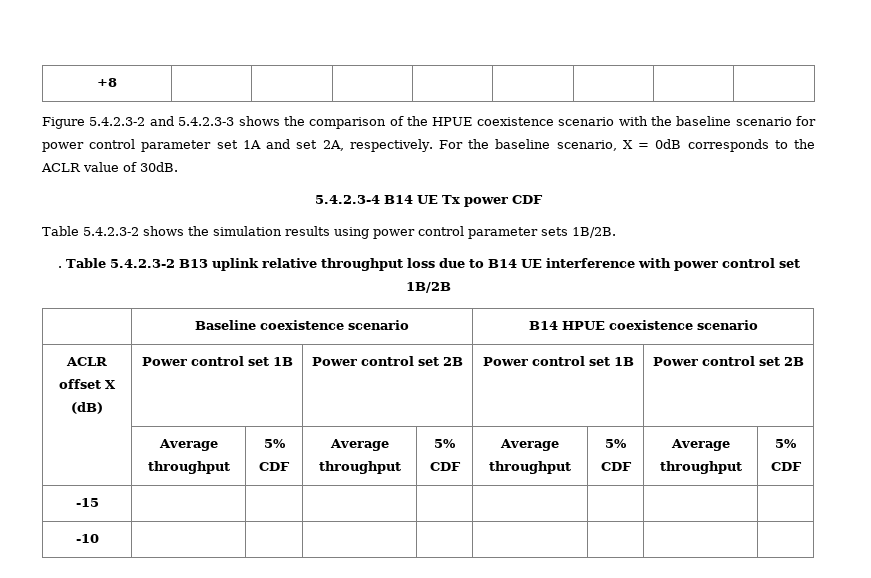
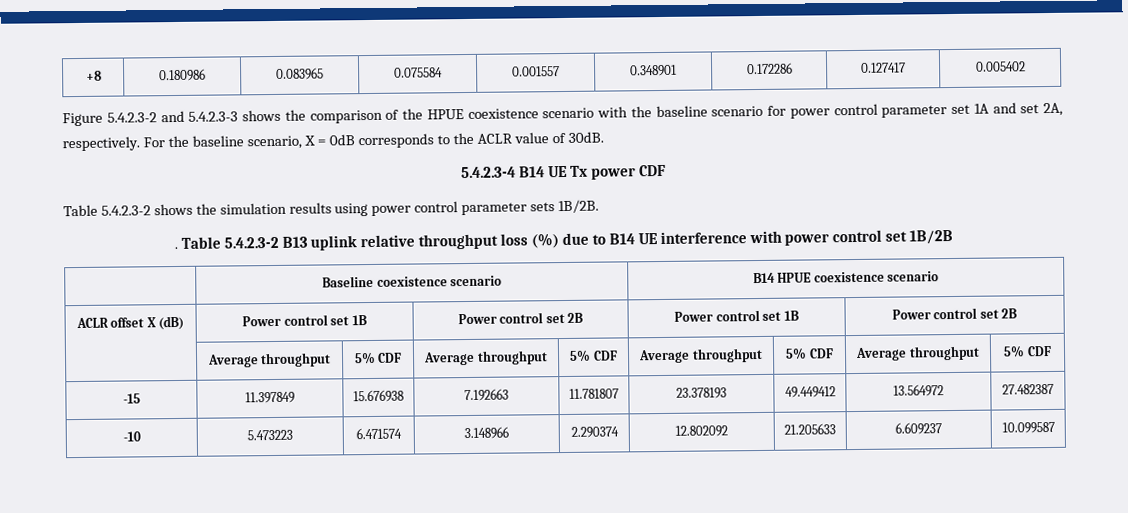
- +8 | | | | | | | |
+ +8 | 0.180986 | 0.083965 | 0.075584 | 0.001557 | 0.348901 | 0.172286 | 0.127417 | 0.005402
- Table 5.4.2.3-2 B13 uplink relative throughput loss due to B14 UE interference with power control set 1B/2B
+ Table 5.4.2.3-2 B13 uplink relative throughput loss (%) due to B14 UE interference with power control set 1B/2B
- -15 | | | | | | | |
- -10 | | | | | | | |
+ -15 | 11.397849 | 15.676938 | 7.192663 | 11.781807 | 23.378193 | 49.449412 | 13.564972 | 27.482387
+ -10 | 5.473223 | 6.471574 | 3.148966 | 2.290374 | 12.802092 | 21.205633 | 6.609237 | 10.099587

